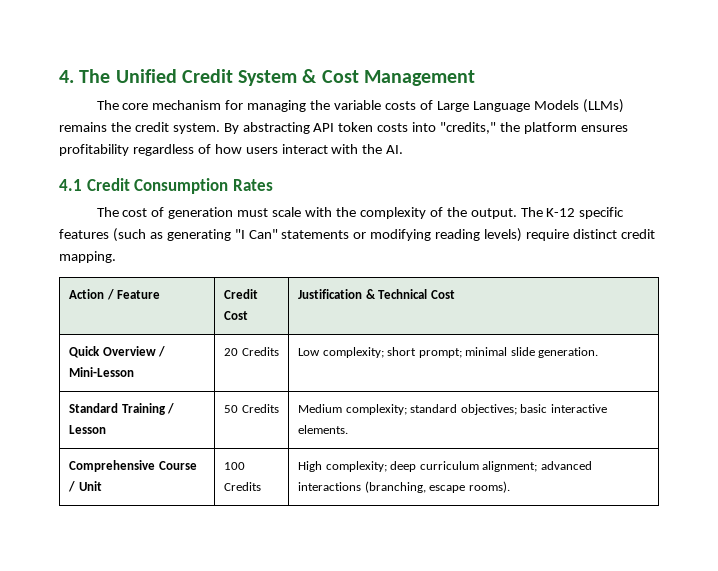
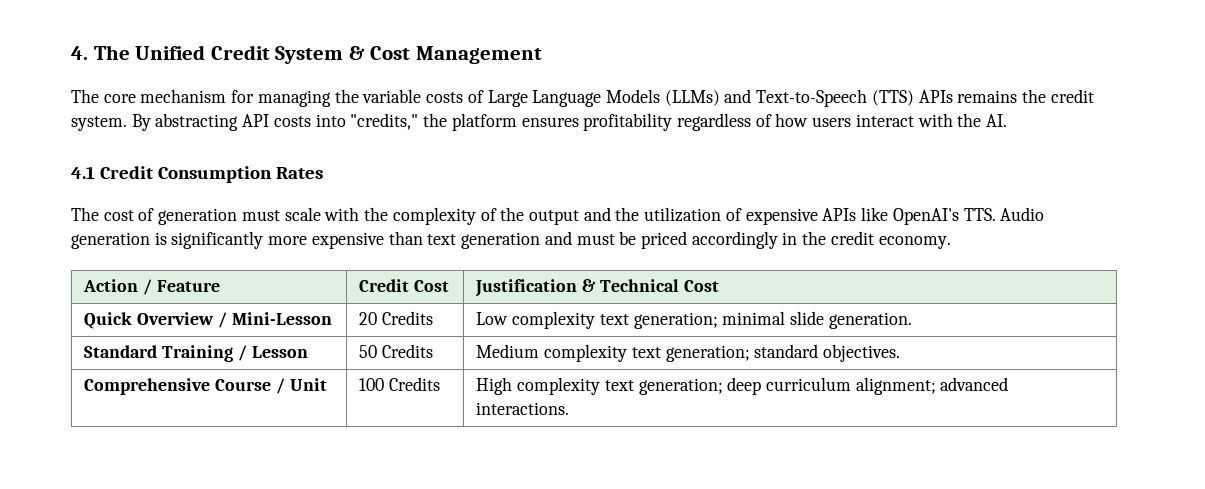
- The core mechanism for managing the variable costs of Large Language Models (LLMs) remains the credit system.
+ The core mechanism for managing the variable costs of Large Language Models (LLMs) and Text-to-Speech (TTS) APIs remains the credit system.
- By abstracting API token costs into "credits," the platform ensures profitability regardless of how users interact with the AI.
+ By abstracting API costs into "credits," the platform ensures profitability regardless of how users interact with the AI.
- The cost of generation must scale with the complexity of the output. The K-12 specific features (such as generating "I Can" statements or modifying reading levels) require distinct credit mapping.
+ The cost of generation must scale with the complexity of the output and the utilization of expensive APIs like OpenAI's TTS. Audio generation is significantly more expensive than text generation and must be priced accordingly in the credit economy.
- Quick Overview / Mini-Lesson | 20 Credits | Low complexity; short prompt; minimal slide generation.
+ Quick Overview / Mini-Lesson | 20 Credits | Low complexity text generation; minimal slide generation.
- Standard Training / Lesson | 50 Credits | Medium complexity; standard objectives; basic interactive elements.
+ Standard Training / Lesson | 50 Credits | Medium complexity text generation; standard objectives.
- Comprehensive Course / Unit | 100 Credits | High complexity; deep curriculum alignment; advanced interactions (branching, escape rooms).
+ Comprehensive Course / Unit | 100 Credits | High complexity text generation; deep curriculum alignment; advanced interactions.

